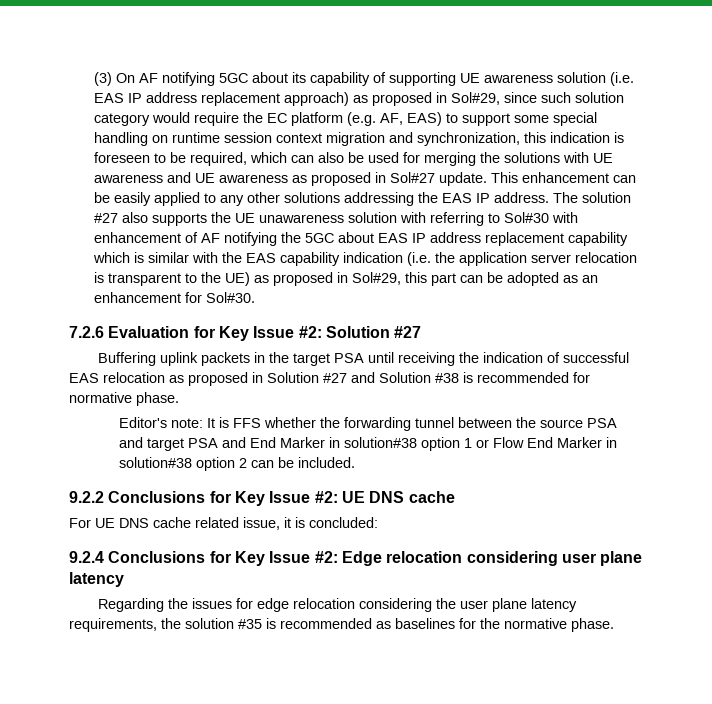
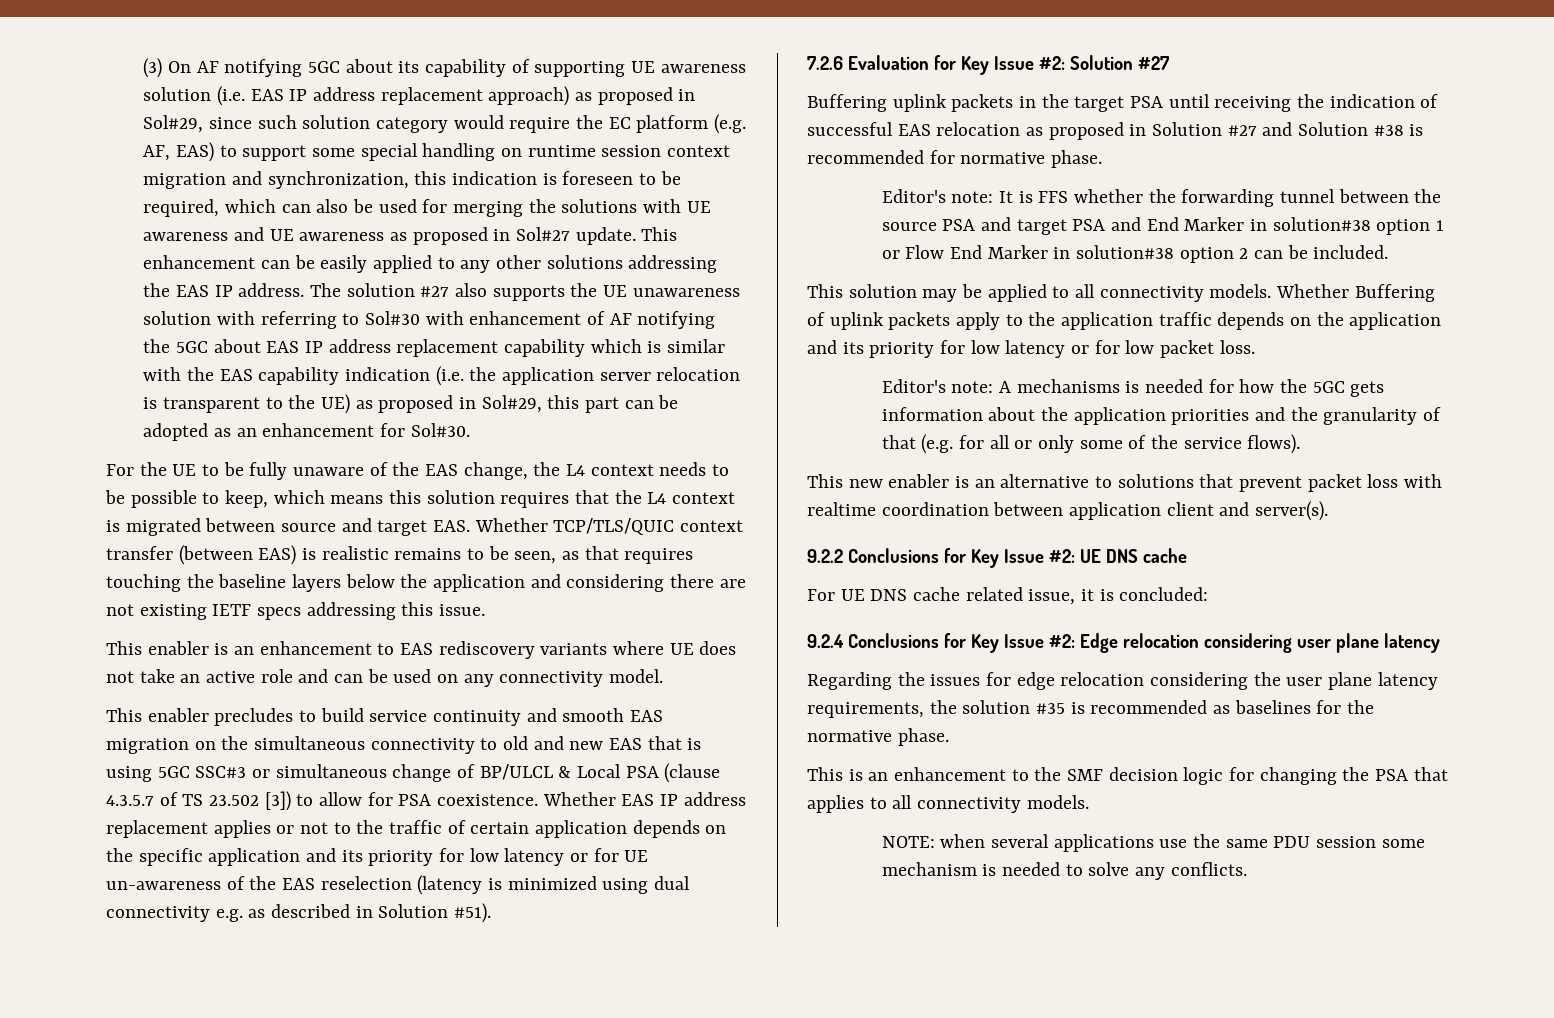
+ For the UE to be fully unaware of the EAS change, the L4 context needs to be possible to keep, which means this solution requires that the L4 context is migrated between source and target EAS. Whether TCP/TLS/QUIC context transfer (between EAS) is realistic remains to be seen, as that requires touching the baseline layers below the application and considering there are not existing IETF specs addressing this issue.
+ This enabler is an enhancement to EAS rediscovery variants where UE does not take an active role and can be used on any connectivity model.
+ This enabler precludes to build service continuity and smooth EAS migration on the simultaneous connectivity to old and new EAS that is using 5GC SSC#3 or simultaneous change of BP/ULCL & Local PSA (clause 4.3.5.7 of TS 23.502 [3]) to allow for PSA coexistence. Whether EAS IP address replacement applies or not to the traffic of certain application depends on the specific application and its priority for low latency or for UE un-awareness of the EAS reselection (latency is minimized using dual connectivity e.g. as described in Solution #51).
+ This solution may be applied to all connectivity models. Whether Buffering of uplink packets apply to the application traffic depends on the application and its priority for low latency or for low packet loss.
+ Editor's note: A mechanisms is needed for how the 5GC gets information about the application priorities and the granularity of that (e.g. for all or only some of the service flows).
+ This new enabler is an alternative to solutions that prevent packet loss with realtime coordination between application client and server(s).
+ This is an enhancement to the SMF decision logic for changing the PSA that applies to all connectivity models.
+ NOTE: when several applications use the same PDU session some mechanism is needed to solve any conflicts.

